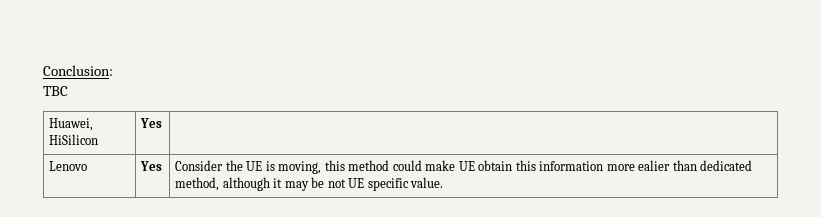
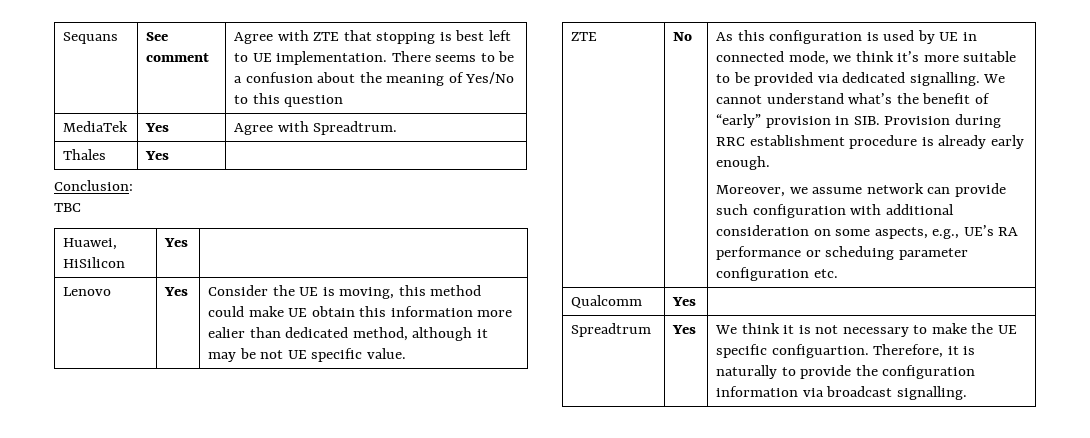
+ Sequans | See comment | Agree with ZTE that stopping is best left to UE implementation. There seems to be a confusion about the meaning of Yes/No to this question
+ MediaTek | Yes | Agree with Spreadtrum.
+ Thales | Yes |
+ ZTE | No | As this configuration is used by UE in connected mode, we think it’s more suitable to be provided via dedicated signalling. We cannot understand what’s the benefit of “early” provision in SIB. Provision during RRC establishment procedure is already early enough.
+ Moreover, we assume network can provide such configuration with additional consideration on some aspects, e.g., UE’s RA performance or scheduing parameter configuration etc.
+ Qualcomm | Yes |
+ Spreadtrum | Yes | We think it is not necessary to make the UE specific configuartion. Therefore, it is naturally to provide the configuration information via broadcast signalling.

